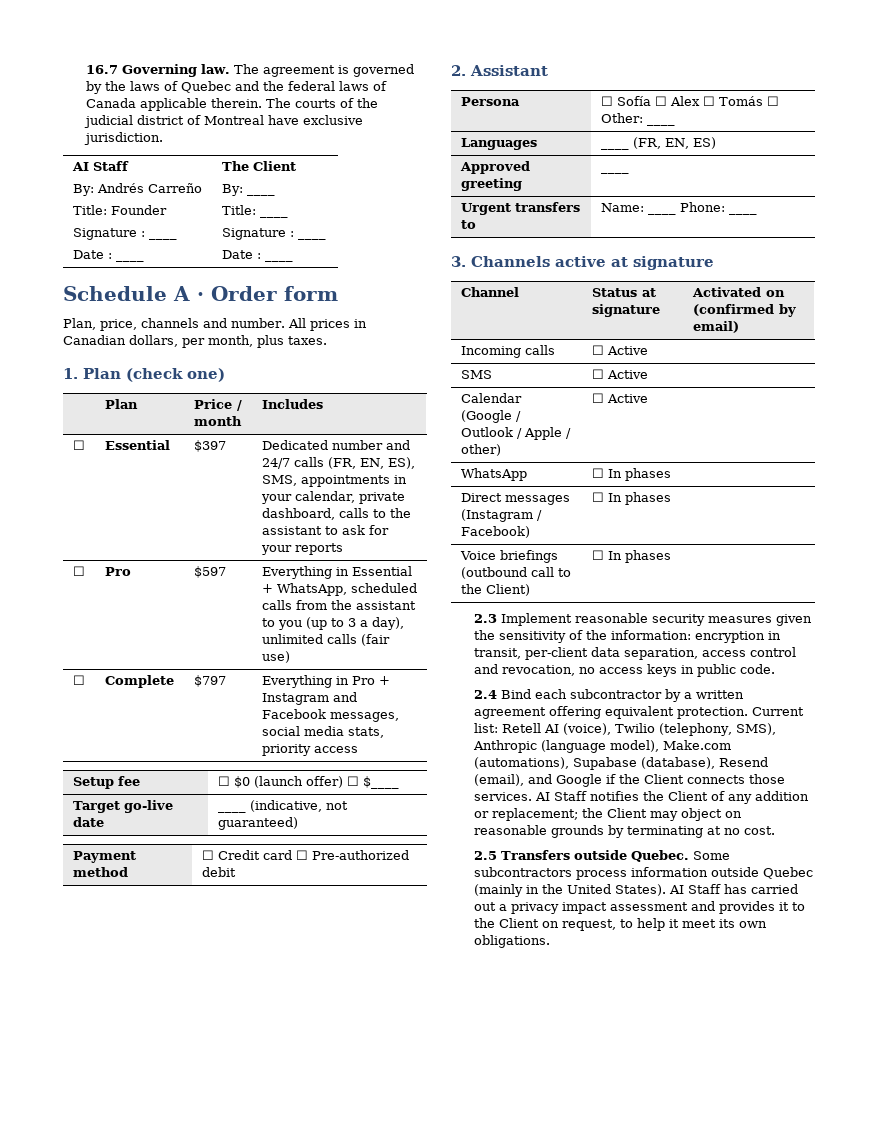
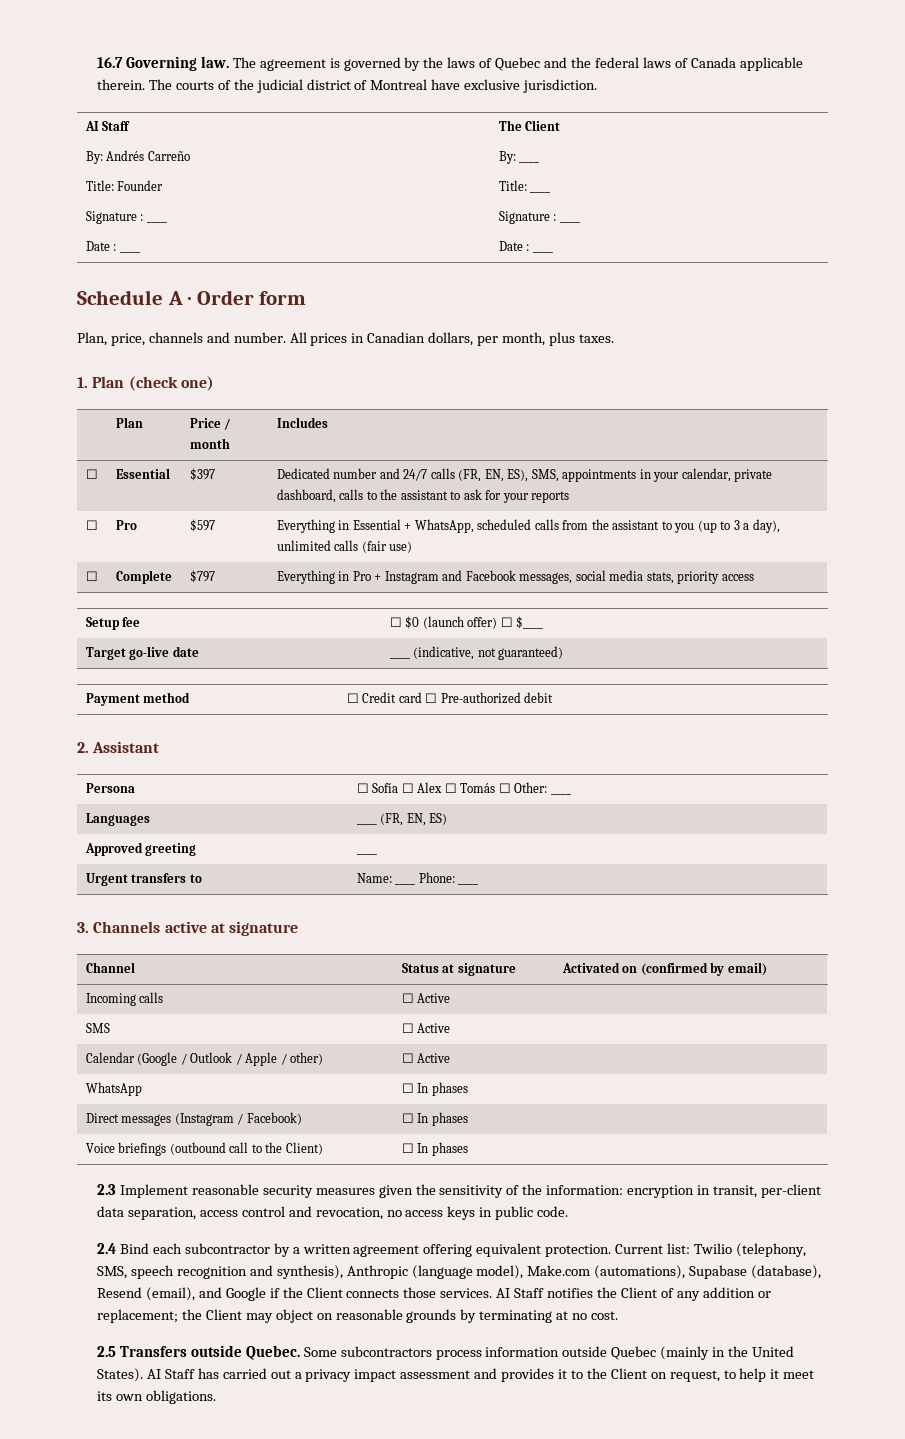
- Current list: Retell AI (voice), Twilio (telephony, SMS), Anthropic (language model), Make.com (automations), Supabase (database), Resend (email), and Google if the Client connects those services.
+ Current list: Twilio (telephony, SMS, speech recognition and synthesis), Anthropic (language model), Make.com (automations), Supabase (database), Resend (email), and Google if the Client connects those services.

